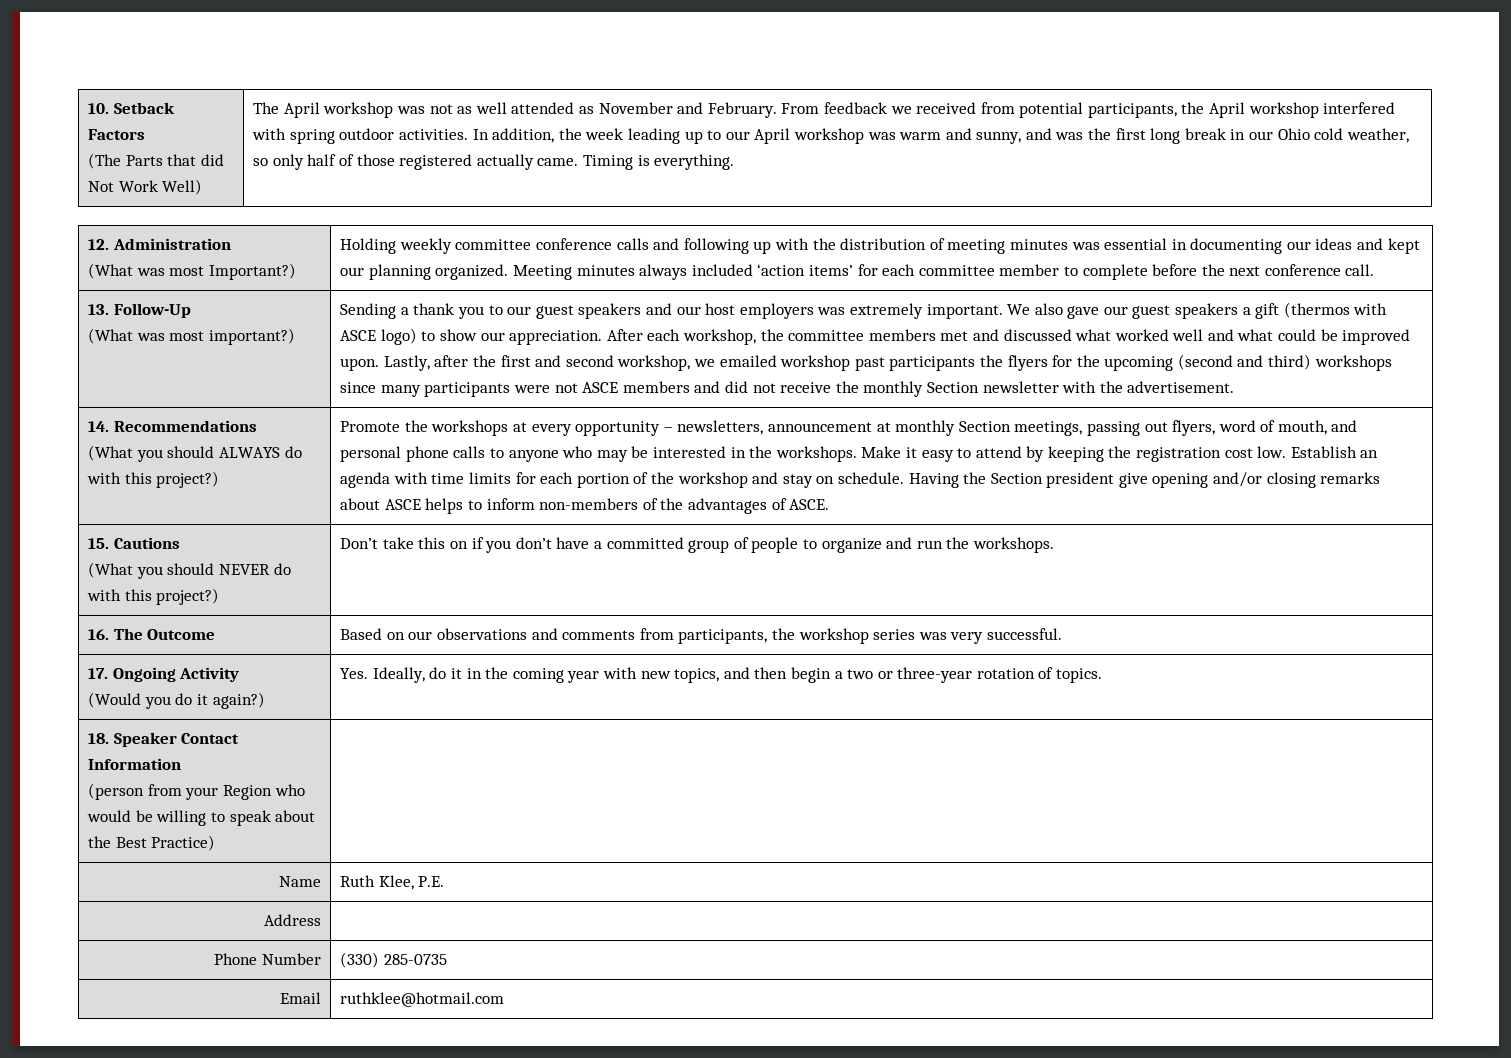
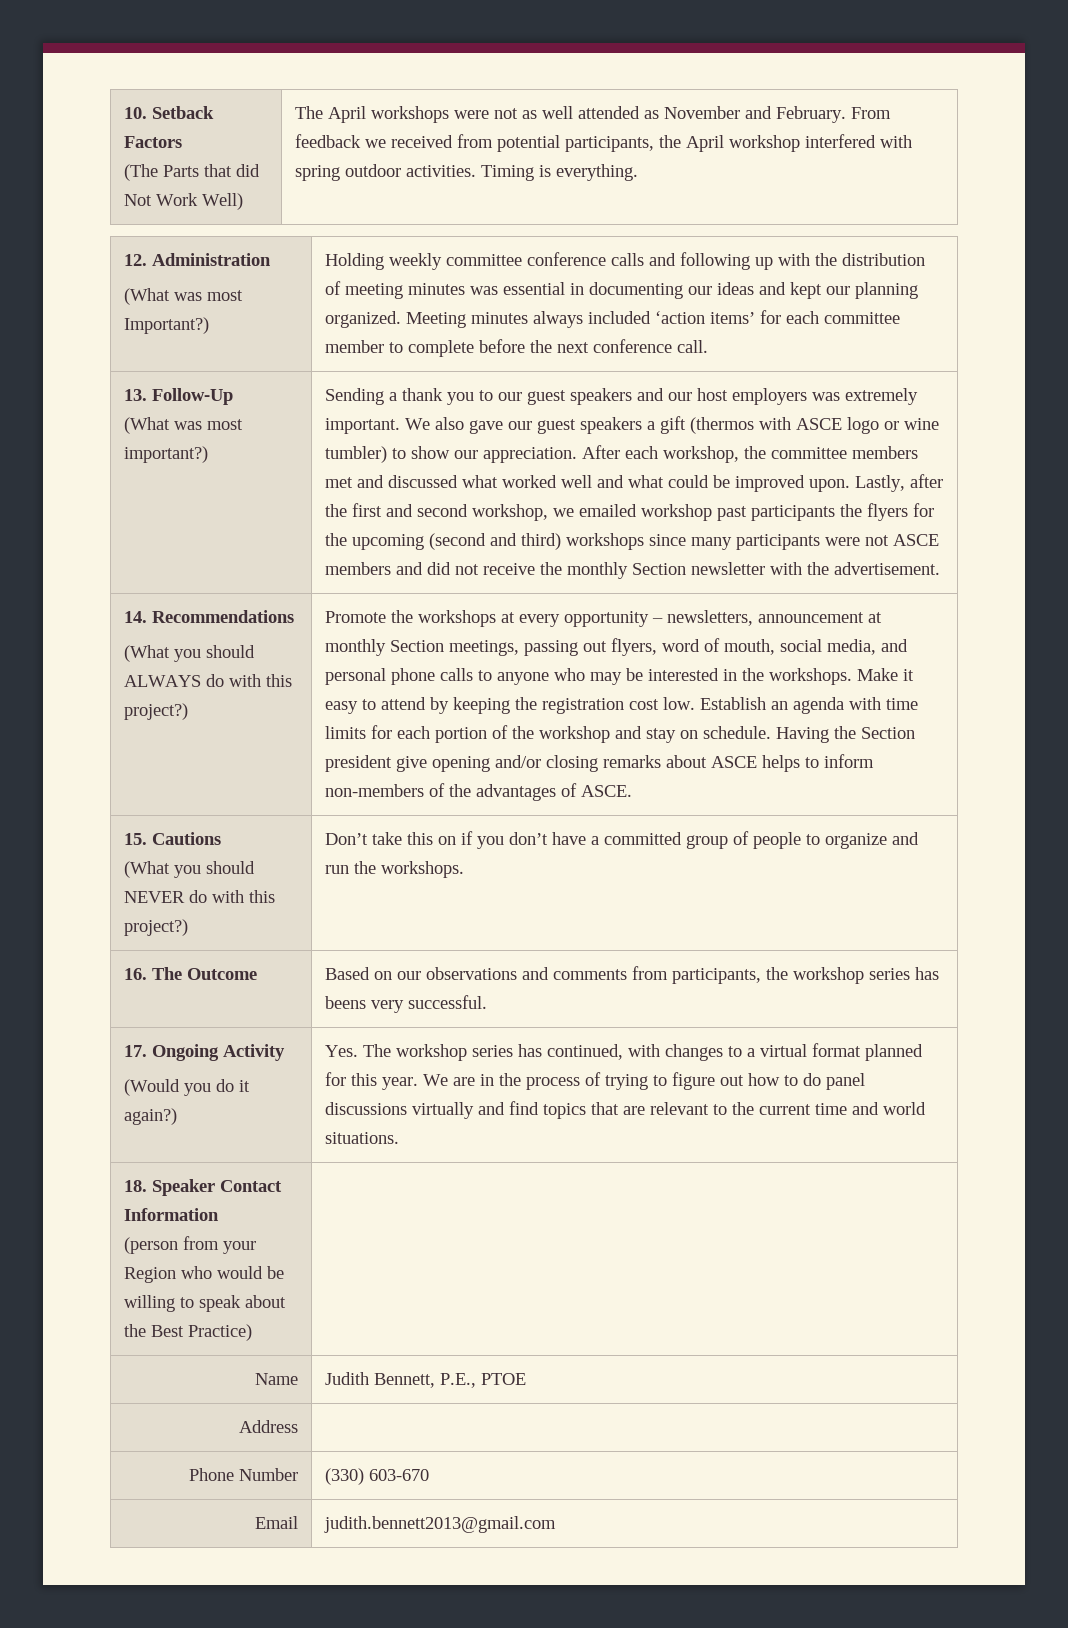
- The April workshop was not as well attended as November and February.
+ The April workshops were not as well attended as November and February.
- In addition, the week leading up to our April workshop was warm and sunny, and was the first long break in our Ohio cold weather, so only half of those registered actually came.
- We also gave our guest speakers a gift (thermos with ASCE logo) to show our appreciation.
+ We also gave our guest speakers a gift (thermos with ASCE logo or wine tumbler) to show our appreciation.
- Promote the workshops at every opportunity – newsletters, announcement at monthly Section meetings, passing out flyers, word of mouth, and personal phone calls to anyone who may be interested in the workshops.
+ Promote the workshops at every opportunity – newsletters, announcement at monthly Section meetings, passing out flyers, word of mouth, social media, and personal phone calls to anyone who may be interested in the workshops.
- 16. The Outcome | Based on our observations and comments from participants, the workshop series was very successful.
+ 16. The Outcome | Based on our observations and comments from participants, the workshop series has beens very successful.
- Yes. Ideally, do it in the coming year with new topics, and then begin a two or three-year rotation of topics.
+ Yes. The workshop series has continued, with changes to a virtual format planned for this year. We are in the process of trying to figure out how to do panel discussions virtually and find topics that are relevant to the current time and world situations.
- Name | Ruth Klee, P.E.
+ Name | Judith Bennett, P.E., PTOE
- Phone Number | (330) 285-0735
+ Phone Number | (330) 603-670
- Email | ruthklee@hotmail.com
+ Email | judith.bennett2013@gmail.com

